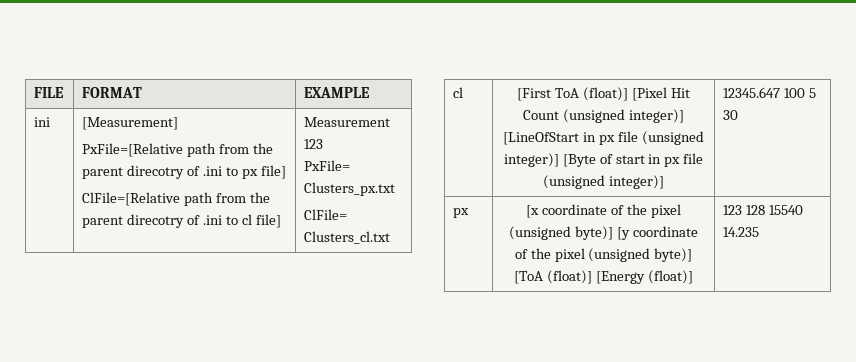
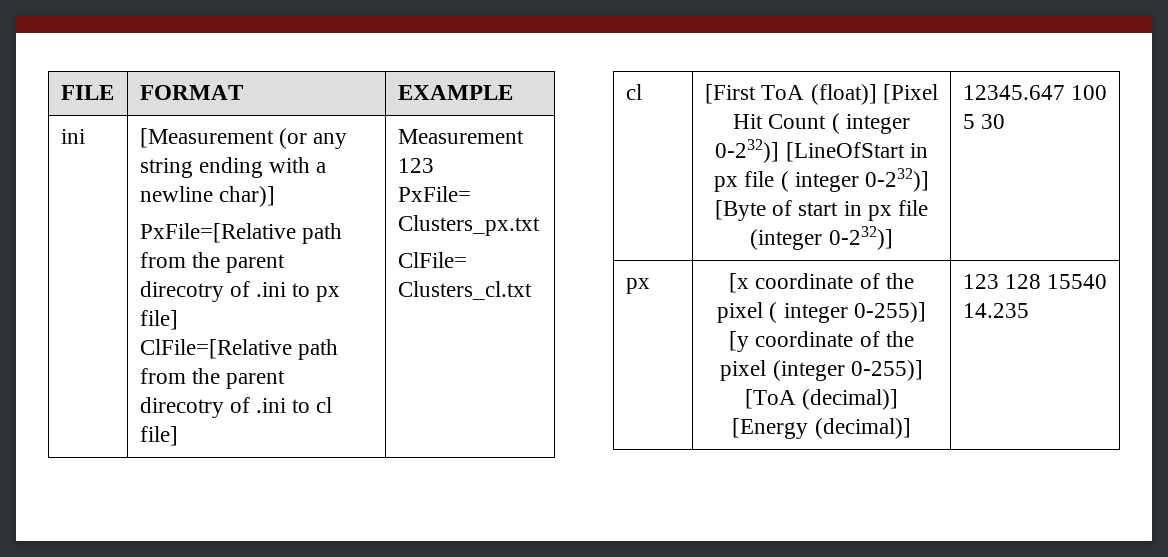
- ini | [Measurement]
+ ini | [Measurement (or any string ending with a newline char)]
- cl | [First ToA (float)] [Pixel Hit Count (unsigned integer)] [LineOfStart in px file (unsigned integer)] [Byte of start in px file (unsigned integer)] | 12345.647 100 5 30
+ cl | [First ToA (float)] [Pixel Hit Count ( integer 0-232)] [LineOfStart in px file ( integer 0-232)] [Byte of start in px file (integer 0-232)] | 12345.647 100 5 30
- px | [x coordinate of the pixel (unsigned byte)] [y coordinate of the pixel (unsigned byte)] [ToA (float)] [Energy (float)] | 123 128 15540 14.235
+ px | [x coordinate of the pixel ( integer 0-255)] [y coordinate of the pixel (integer 0-255)] [ToA (decimal)] [Energy (decimal)] | 123 128 15540 14.235

